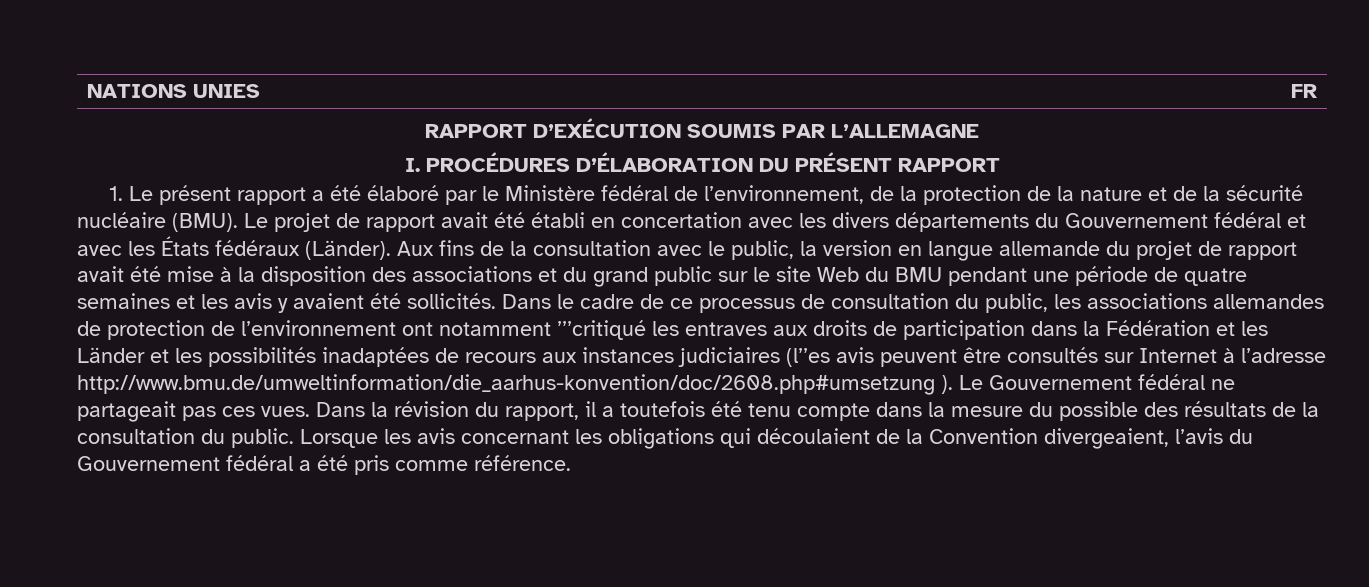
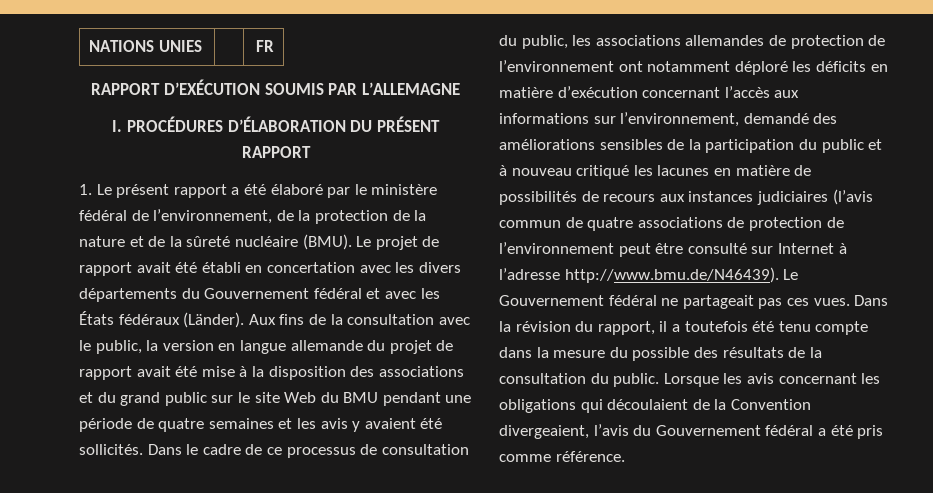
- 1. Le présent rapport a été élaboré par le Ministère fédéral de l’environnement, de la protection de la nature et de la sécurité nucléaire (BMU).
+ 1. Le présent rapport a été élaboré par le ministère fédéral de l’environnement, de la protection de la nature et de la sûreté nucléaire (BMU).
- Dans le cadre de ce processus de consultation du public, les associations allemandes de protection de l’environnement ont notamment ’’’critiqué les entraves aux droits de participation dans la Fédération et les Länder et les possibilités inadaptées de recours aux instances judiciaires (l’’es avis peuvent être consultés sur Internet à l’adresse http://www.bmu.de/umweltinformation/die_aarhus-konvention/doc/2608.php#umsetzung ). Le Gouvernement fédéral ne partageait pas ces vues.
+ Dans le cadre de ce processus de consultation du public, les associations allemandes de protection de l’environnement ont notamment déploré les déficits en matière d’exécution concernant l’accès aux informations sur l’environnement, demandé des améliorations sensibles de la participation du public et à nouveau critiqué les lacunes en matière de possibilités de recours aux instances judiciaires (l’avis commun de quatre associations de protection de l’environnement peut être consulté sur Internet à l’adresse http://www.bmu.de/N46439). Le Gouvernement fédéral ne partageait pas ces vues.

